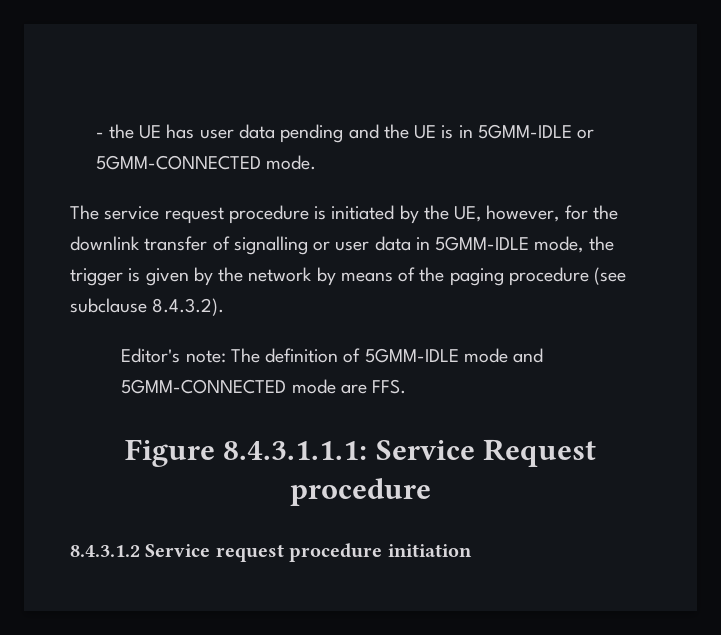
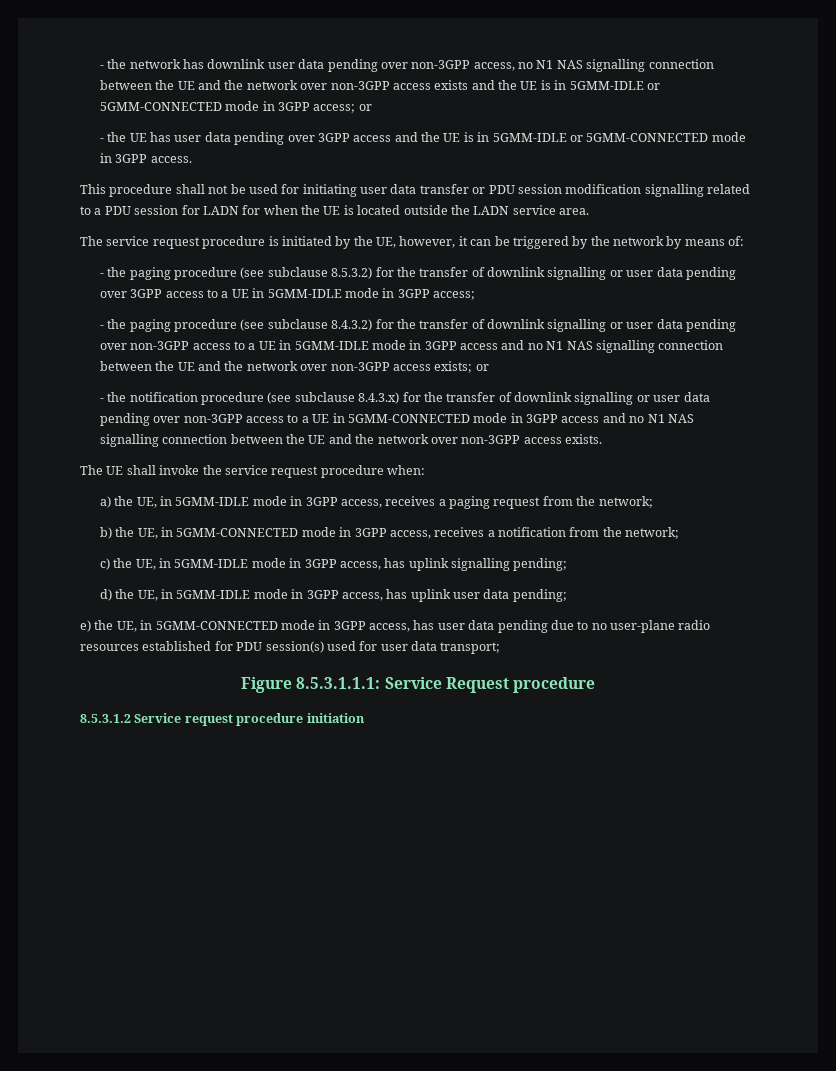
- - the UE has user data pending and the UE is in 5GMM-IDLE or 5GMM-CONNECTED mode.
+ - the network has downlink user data pending over non-3GPP access, no N1 NAS signalling connection between the UE and the network over non-3GPP access exists and the UE is in 5GMM-IDLE or 5GMM-CONNECTED mode in 3GPP access; or
+ - the UE has user data pending over 3GPP access and the UE is in 5GMM-IDLE or 5GMM-CONNECTED mode in 3GPP access.
+ This procedure shall not be used for initiating user data transfer or PDU session modification signalling related to a PDU session for LADN for when the UE is located outside the LADN service area.
- The service request procedure is initiated by the UE, however, for the downlink transfer of signalling or user data in 5GMM-IDLE mode, the trigger is given by the network by means of the paging procedure (see subclause 8.4.3.2).
- Editor's note: The definition of 5GMM-IDLE mode and 5GMM-CONNECTED mode are FFS.
+ The service request procedure is initiated by the UE, however, it can be triggered by the network by means of:
+ - the paging procedure (see subclause 8.5.3.2) for the transfer of downlink signalling or user data pending over 3GPP access to a UE in 5GMM-IDLE mode in 3GPP access;
+ - the paging procedure (see subclause 8.4.3.2) for the transfer of downlink signalling or user data pending over non-3GPP access to a UE in 5GMM-IDLE mode in 3GPP access and no N1 NAS signalling connection between the UE and the network over non-3GPP access exists; or
+ - the notification procedure (see subclause 8.4.3.x) for the transfer of downlink signalling or user data pending over non-3GPP access to a UE in 5GMM-CONNECTED mode in 3GPP access and no N1 NAS signalling connection between the UE and the network over non-3GPP access exists.
+ The UE shall invoke the service request procedure when:
+ a) the UE, in 5GMM-IDLE mode in 3GPP access, receives a paging request from the network;
+ b) the UE, in 5GMM-CONNECTED mode in 3GPP access, receives a notification from the network;
+ c) the UE, in 5GMM-IDLE mode in 3GPP access, has uplink signalling pending;
+ d) the UE, in 5GMM-IDLE mode in 3GPP access, has uplink user data pending;
+ e) the UE, in 5GMM-CONNECTED mode in 3GPP access, has user data pending due to no user-plane radio resources established for PDU session(s) used for user data transport;
- Figure 8.4.3.1.1.1: Service Request procedure
+ Figure 8.5.3.1.1.1: Service Request procedure
- 8.4.3.1.2 Service request procedure initiation
+ 8.5.3.1.2 Service request procedure initiation

